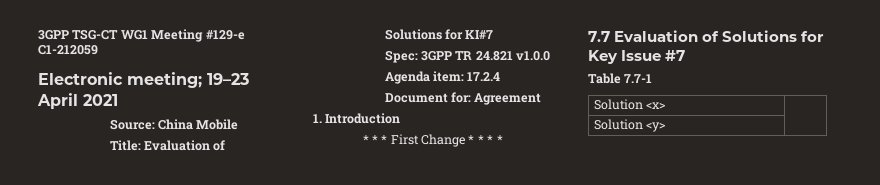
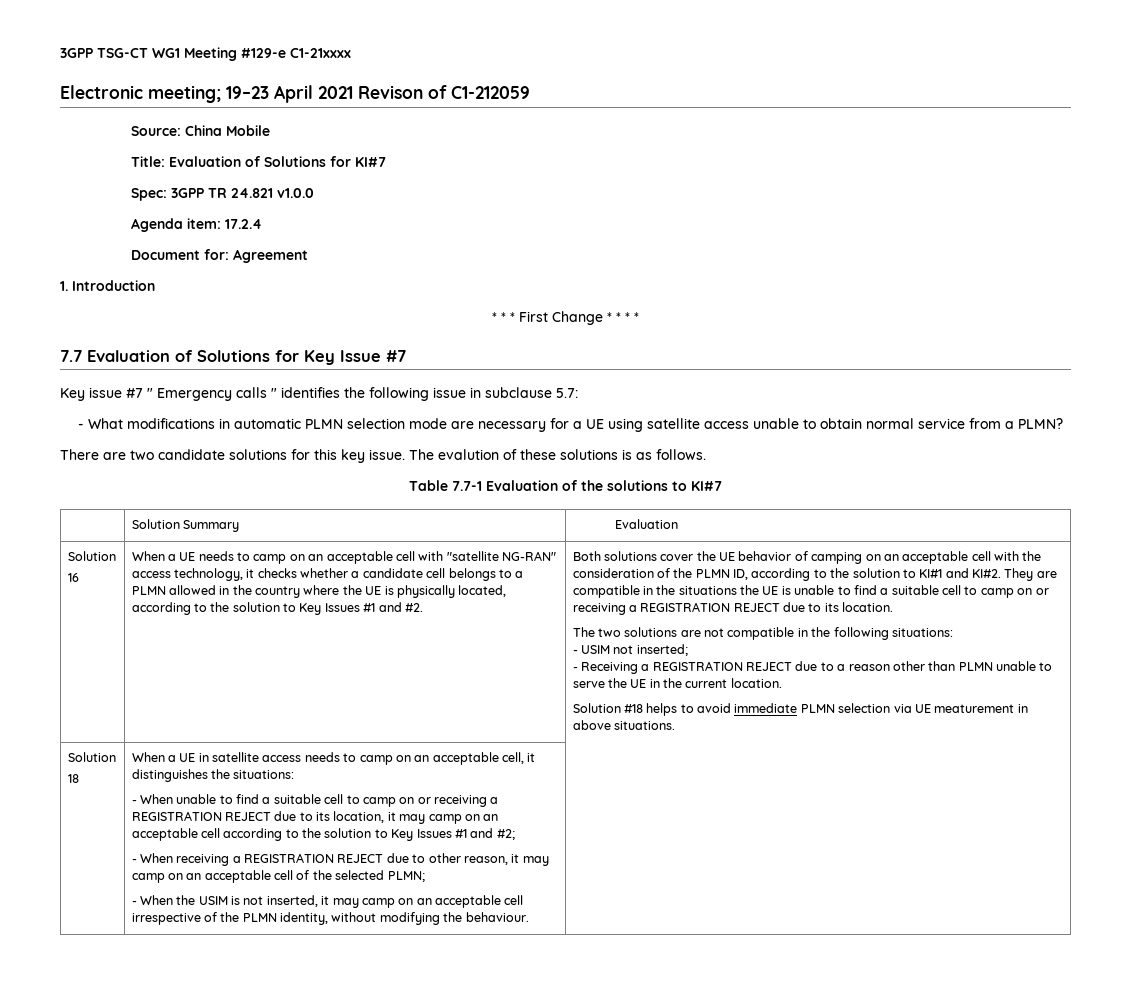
- 3GPP TSG-CT WG1 Meeting #129-e C1-212059
+ 3GPP TSG-CT WG1 Meeting #129-e C1-21xxxx
- Electronic meeting; 19–23 April 2021
+ Electronic meeting; 19–23 April 2021 Revison of C1-212059
- Table 7.7-1
- Solution <x> |
- Solution <y> |
+ Key issue #7 " Emergency calls " identifies the following issue in subclause 5.7:
+ - What modifications in automatic PLMN selection mode are necessary for a UE using satellite access unable to obtain normal service from a PLMN?
+ There are two candidate solutions for this key issue. The evalution of these solutions is as follows.
+ Table 7.7-1 Evaluation of the solutions to KI#7
+ | Solution Summary | Evaluation
+ Solution
+ 16 | When a UE needs to camp on an acceptable cell with "satellite NG-RAN" access technology, it checks whether a candidate cell belongs to a PLMN allowed in the country where the UE is physically located, according to the solution to Key Issues #1 and #2. | Both solutions cover the UE behavior of camping on an acceptable cell with the consideration of the PLMN ID, according to the solution to KI#1 and KI#2. They are compatible in the situations the UE is unable to find a suitable cell to camp on or receiving a REGISTRATION REJECT due to its location.
+ The two solutions are not compatible in the following situations:
+ - USIM not inserted;
+ - Receiving a REGISTRATION REJECT due to a reason other than PLMN unable to serve the UE in the current location.
+ Solution #18 helps to avoid immediate PLMN selection via UE meaturement in above situations.
+ Solution
+ 18 | When a UE in satellite access needs to camp on an acceptable cell, it distinguishes the situations:
+ - When unable to find a suitable cell to camp on or receiving a REGISTRATION REJECT due to its location, it may camp on an acceptable cell according to the solution to Key Issues #1 and #2;
+ - When receiving a REGISTRATION REJECT due to other reason, it may camp on an acceptable cell of the selected PLMN;
+ - When the USIM is not inserted, it may camp on an acceptable cell irrespective of the PLMN identity, without modifying the behaviour.

